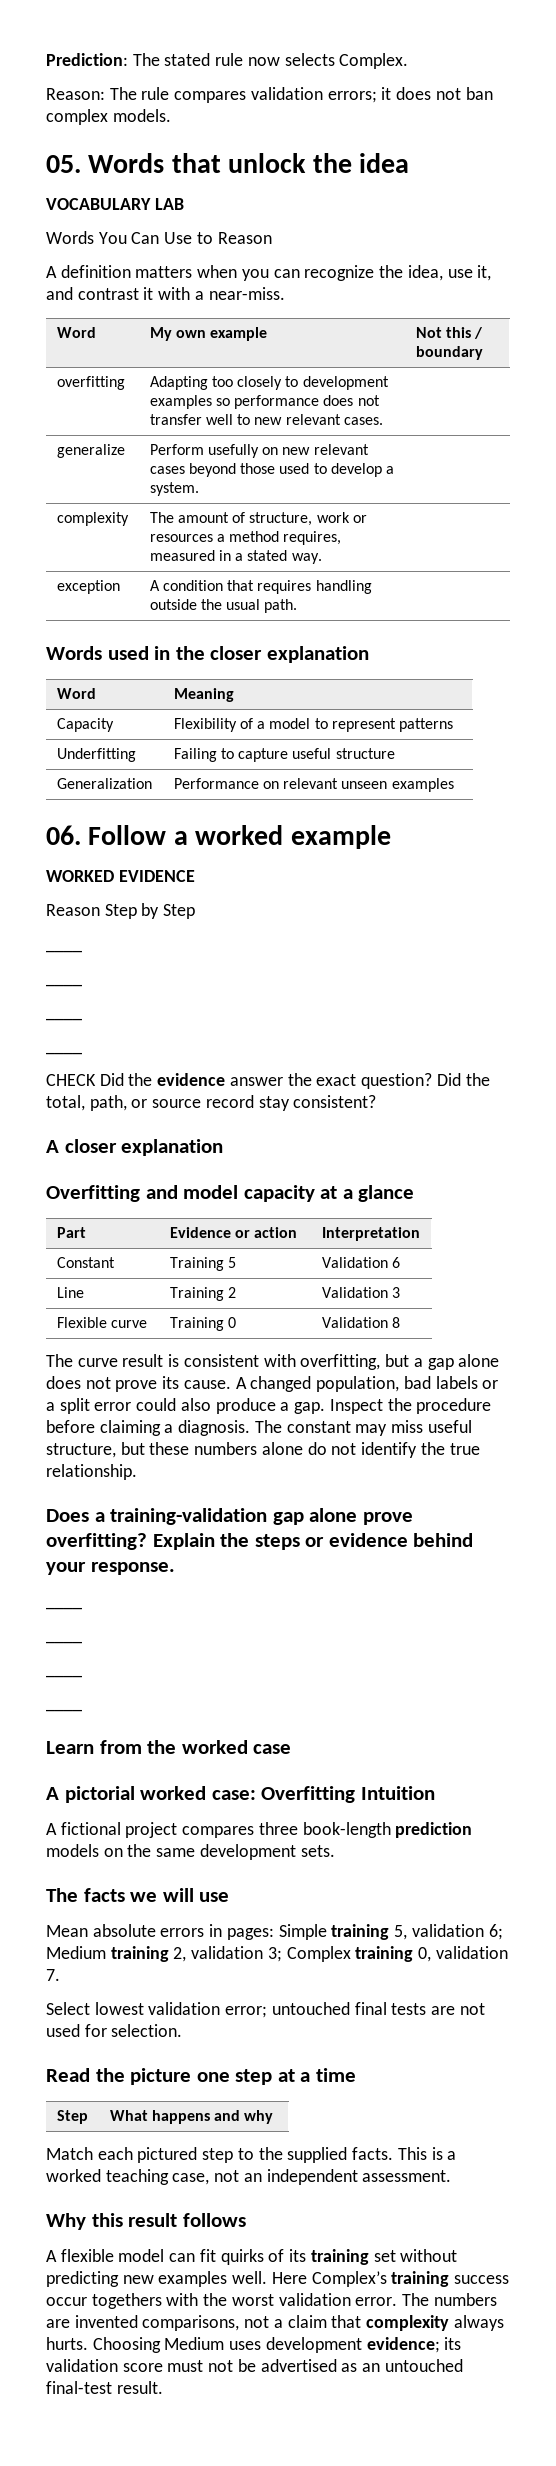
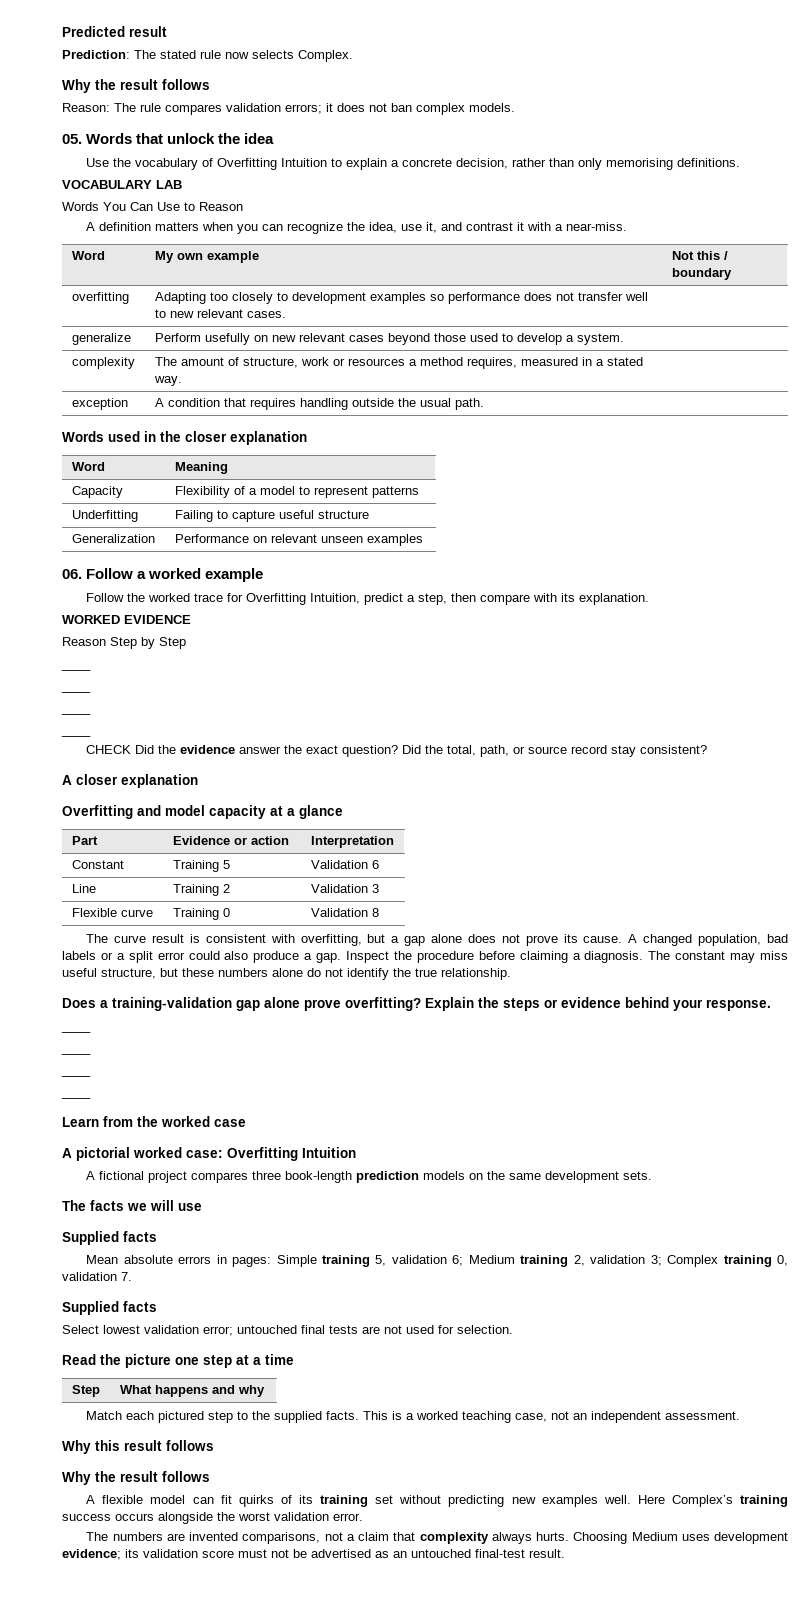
+ Predicted result
  Prediction: The stated rule now selects Complex.
+ Why the result follows
+ Use the vocabulary of Overfitting Intuition to explain a concrete decision, rather than only memorising definitions.
+ Follow the worked trace for Overfitting Intuition, predict a step, then compare with its explanation.
  The facts we will use
+ Supplied facts
  Mean absolute errors in pages: Simple training 5, validation 6; Medium training 2, validation 3; Complex training 0, validation 7.
+ Supplied facts
  Why this result follows
+ Why the result follows
- Here Complex’s training success occur togethers with the worst validation error. The numbers are invented comparisons, not a claim that complexity always hurts.
+ Here Complex’s training success occurs alongside the worst validation error.
+ The numbers are invented comparisons, not a claim that complexity always hurts.

